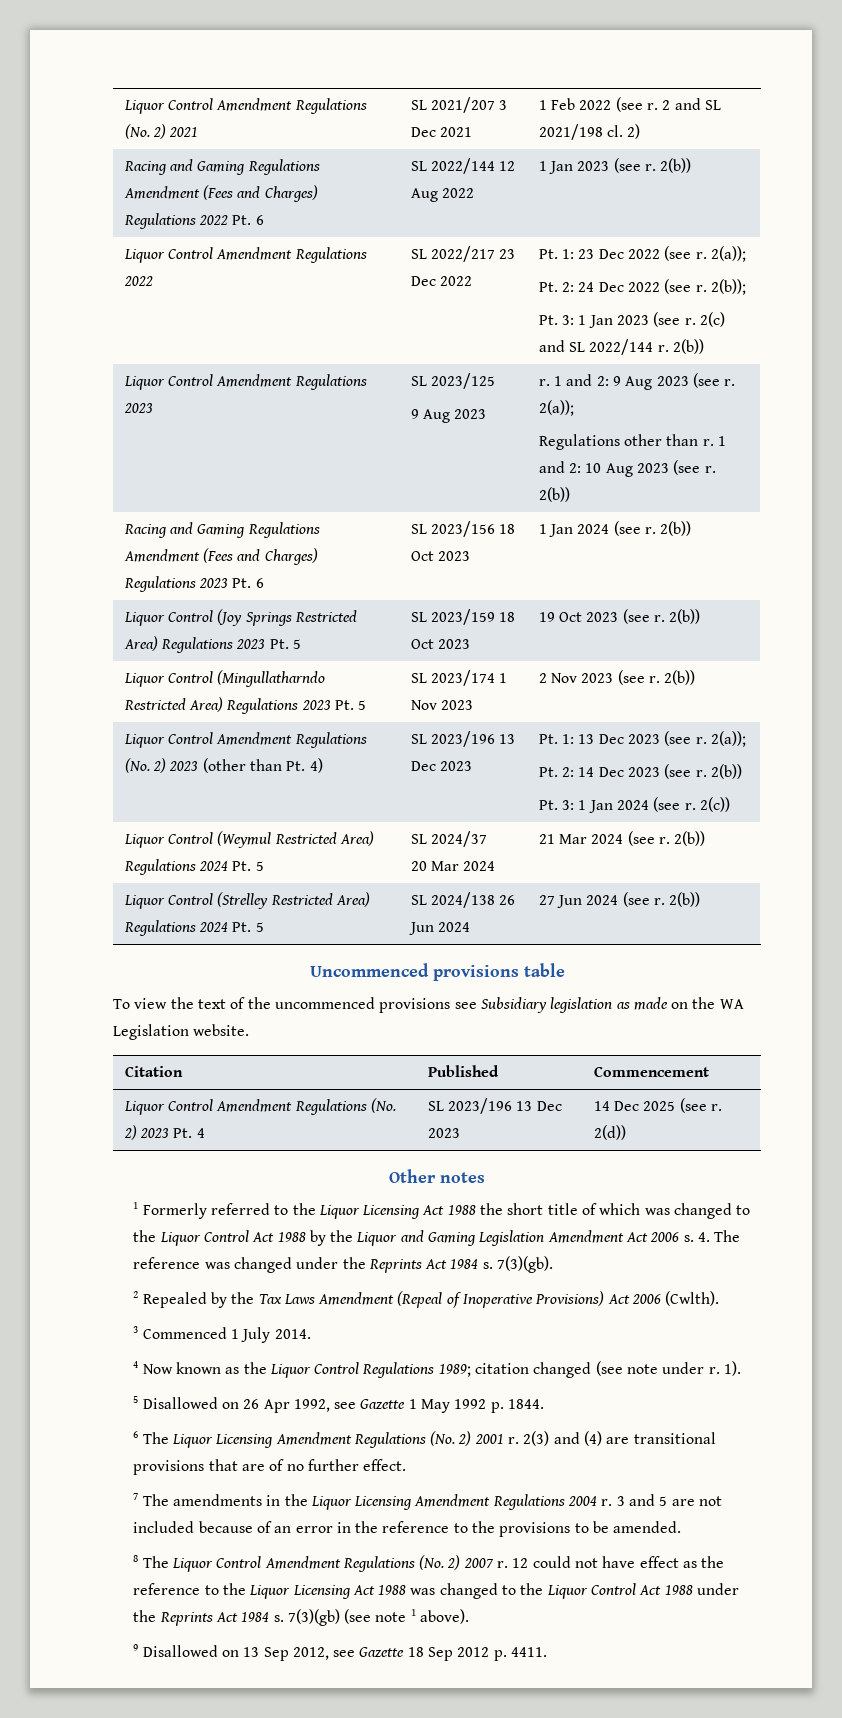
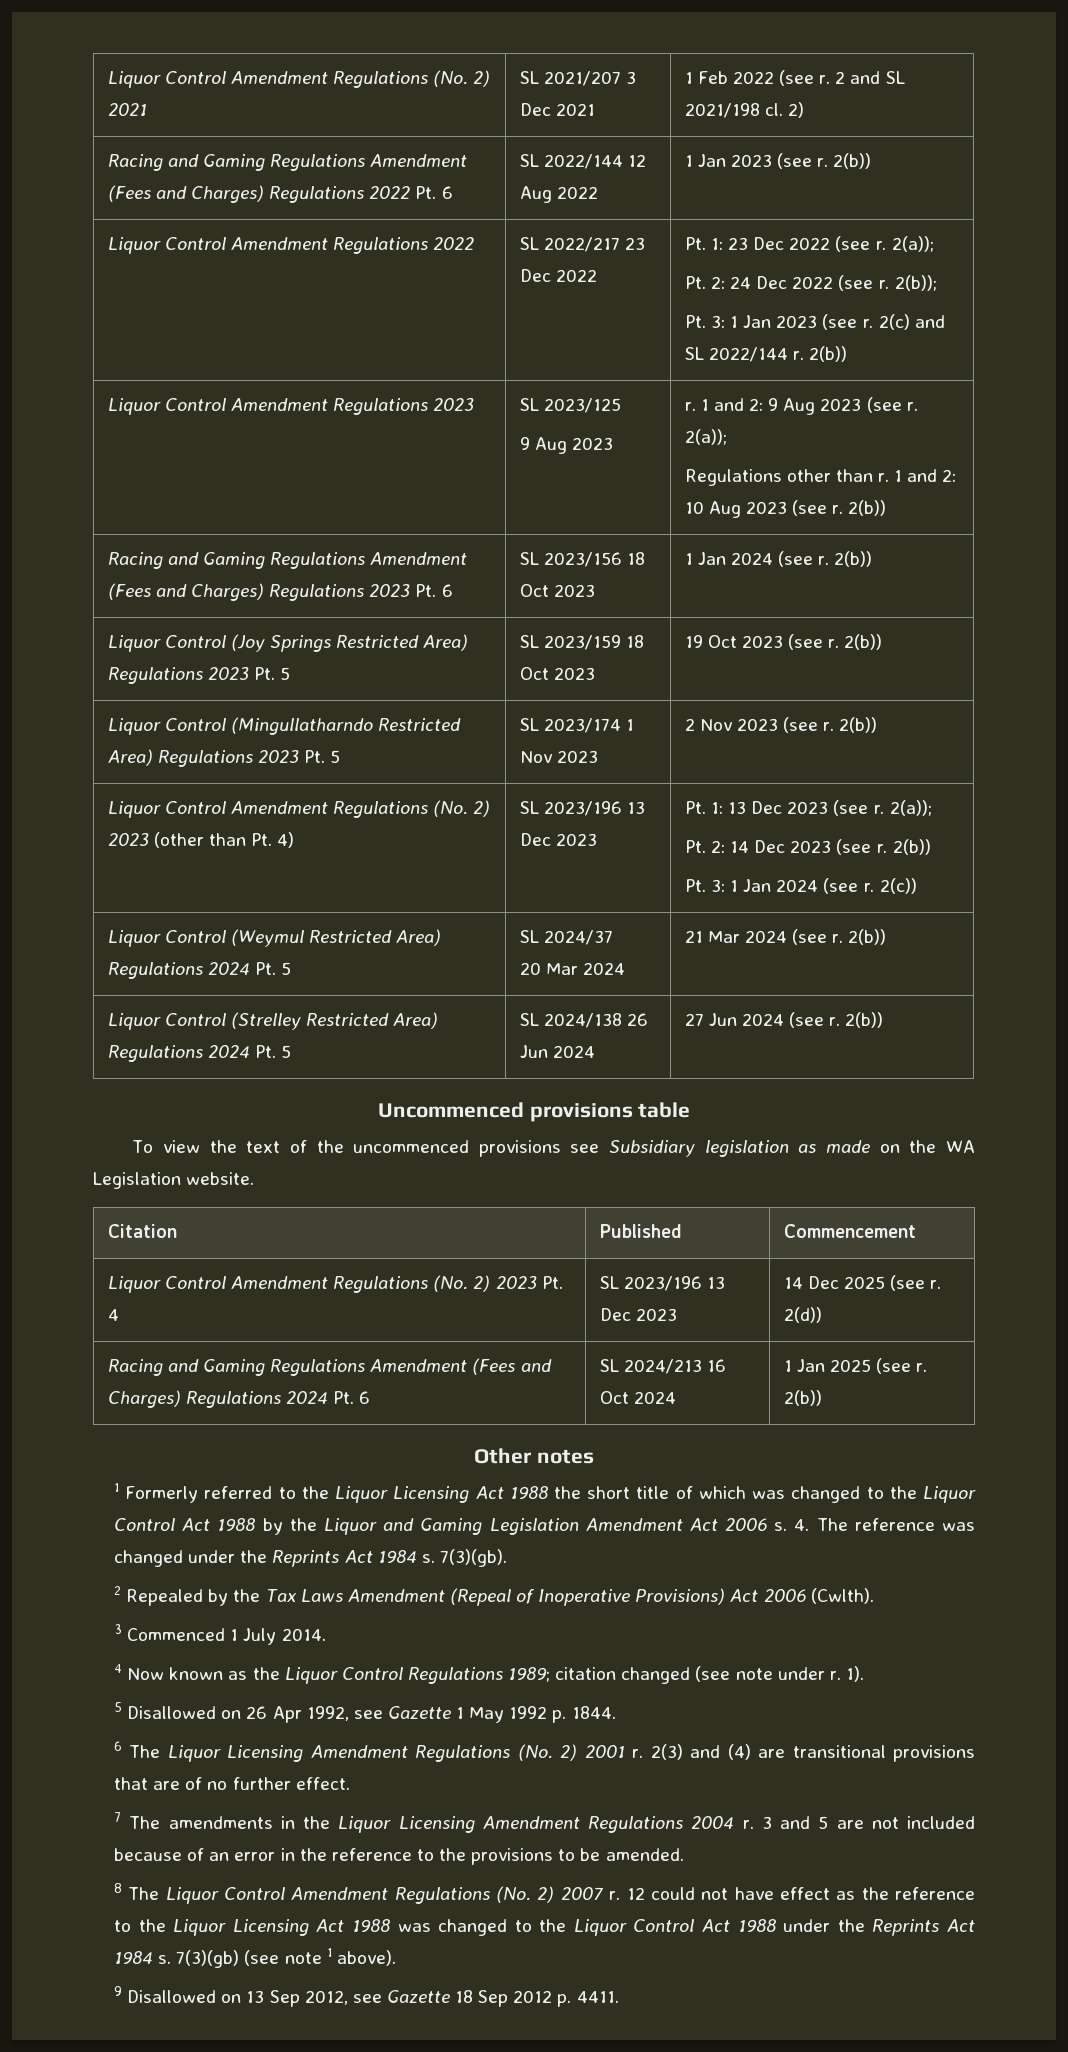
+ Racing and Gaming Regulations Amendment (Fees and Charges) Regulations 2024 Pt. 6 | SL 2024/213 16 Oct 2024 | 1 Jan 2025 (see r. 2(b))

